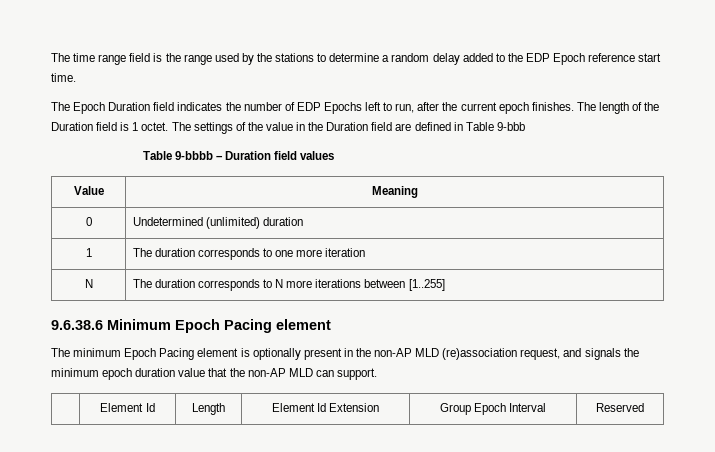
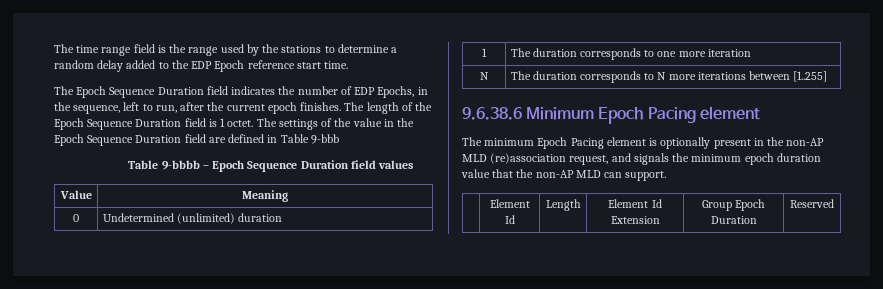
- The Epoch Duration field indicates the number of EDP Epochs left to run, after the current epoch finishes.
+ The Epoch Sequence Duration field indicates the number of EDP Epochs, in the sequence, left to run, after the current epoch finishes.
- The length of the Duration field is 1 octet.
+ The length of the Epoch Sequence Duration field is 1 octet.
- The settings of the value in the Duration field are defined in Table 9-bbb
+ The settings of the value in the Epoch Sequence Duration field are defined in Table 9-bbb
- Table 9-bbbb – Duration field values
+ Table 9-bbbb – Epoch Sequence Duration field values
- | Element Id | Length | Element Id Extension | Group Epoch Interval | Reserved
+ | Element Id | Length | Element Id Extension | Group Epoch Duration | Reserved

